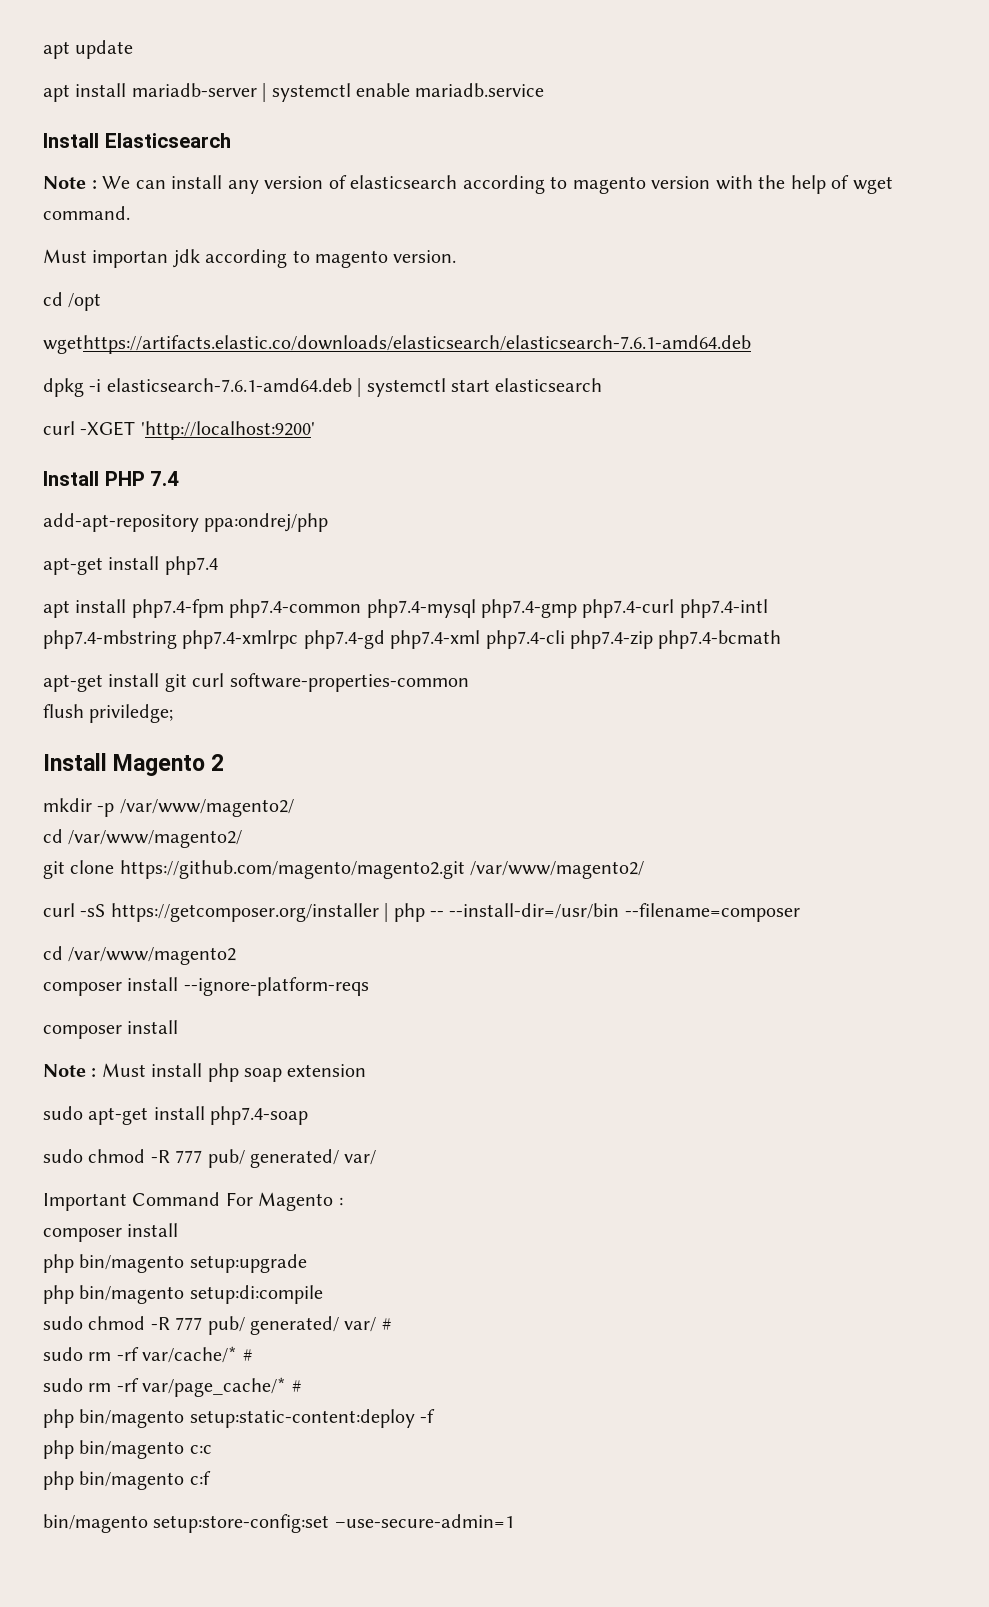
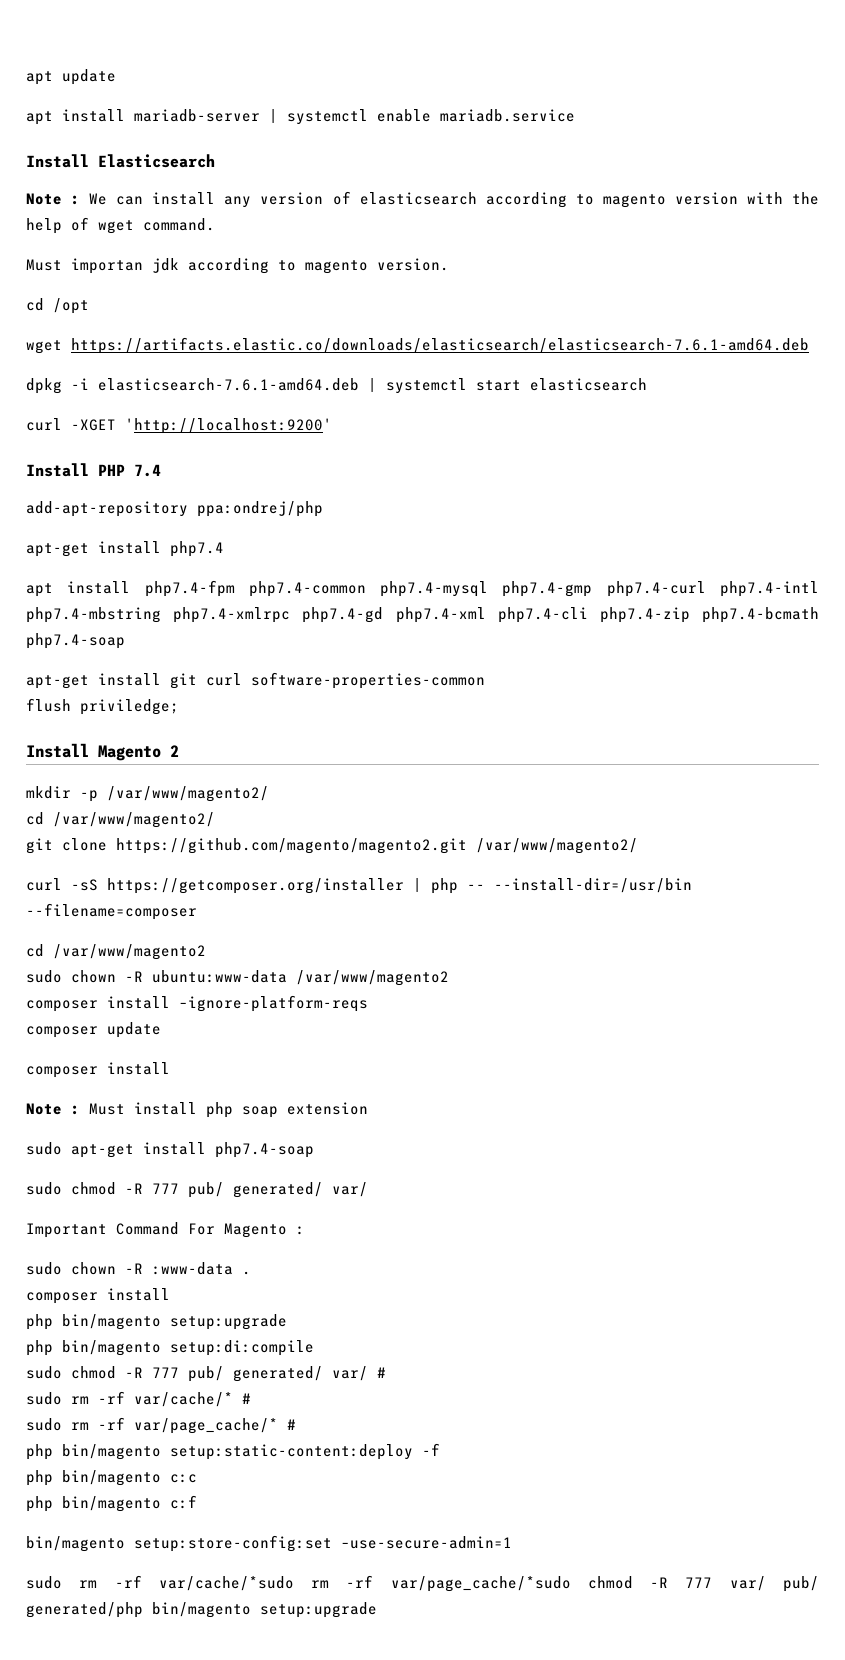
- wgethttps://artifacts.elastic.co/downloads/elasticsearch/elasticsearch-7.6.1-amd64.deb
+ wget https://artifacts.elastic.co/downloads/elasticsearch/elasticsearch-7.6.1-amd64.deb
- apt install php7.4-fpm php7.4-common php7.4-mysql php7.4-gmp php7.4-curl php7.4-intl php7.4-mbstring php7.4-xmlrpc php7.4-gd php7.4-xml php7.4-cli php7.4-zip php7.4-bcmath
+ apt install php7.4-fpm php7.4-common php7.4-mysql php7.4-gmp php7.4-curl php7.4-intl php7.4-mbstring php7.4-xmlrpc php7.4-gd php7.4-xml php7.4-cli php7.4-zip php7.4-bcmath php7.4-soap
- composer install --ignore-platform-reqs
+ sudo chown -R ubuntu:www-data /var/www/magento2
+ composer install –ignore-platform-reqs
+ composer update
+ sudo chown -R :www-data .
+ sudo rm -rf var/cache/*sudo rm -rf var/page_cache/*sudo chmod -R 777 var/ pub/ generated/php bin/magento setup:upgrade

